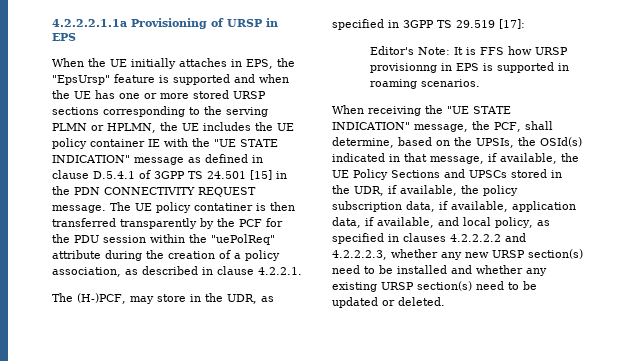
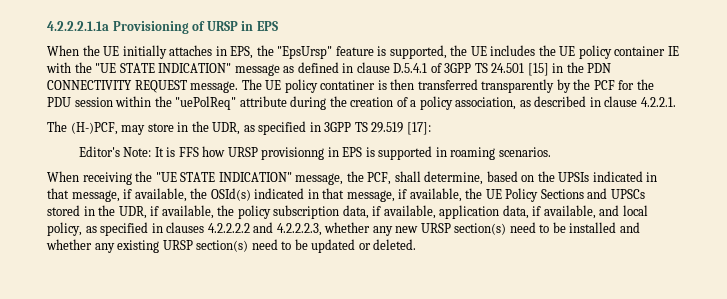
- When the UE initially attaches in EPS, the "EpsUrsp" feature is supported and when the UE has one or more stored URSP sections corresponding to the serving PLMN or HPLMN, the UE includes the UE policy container IE with the "UE STATE INDICATION" message as defined in clause D.5.4.1 of 3GPP TS 24.501 [15] in the PDN CONNECTIVITY REQUEST message.
+ When the UE initially attaches in EPS, the "EpsUrsp" feature is supported, the UE includes the UE policy container IE with the "UE STATE INDICATION" message as defined in clause D.5.4.1 of 3GPP TS 24.501 [15] in the PDN CONNECTIVITY REQUEST message.
- When receiving the "UE STATE INDICATION" message, the PCF, shall determine, based on the UPSIs, the OSId(s) indicated in that message, if available, the UE Policy Sections and UPSCs stored in the UDR, if available, the policy subscription data, if available, application data, if available, and local policy, as specified in clauses 4.2.2.2.2 and 4.2.2.2.3, whether any new URSP section(s) need to be installed and whether any existing URSP section(s) need to be updated or deleted.
+ When receiving the "UE STATE INDICATION" message, the PCF, shall determine, based on the UPSIs indicated in that message, if available, the OSId(s) indicated in that message, if available, the UE Policy Sections and UPSCs stored in the UDR, if available, the policy subscription data, if available, application data, if available, and local policy, as specified in clauses 4.2.2.2.2 and 4.2.2.2.3, whether any new URSP section(s) need to be installed and whether any existing URSP section(s) need to be updated or deleted.

